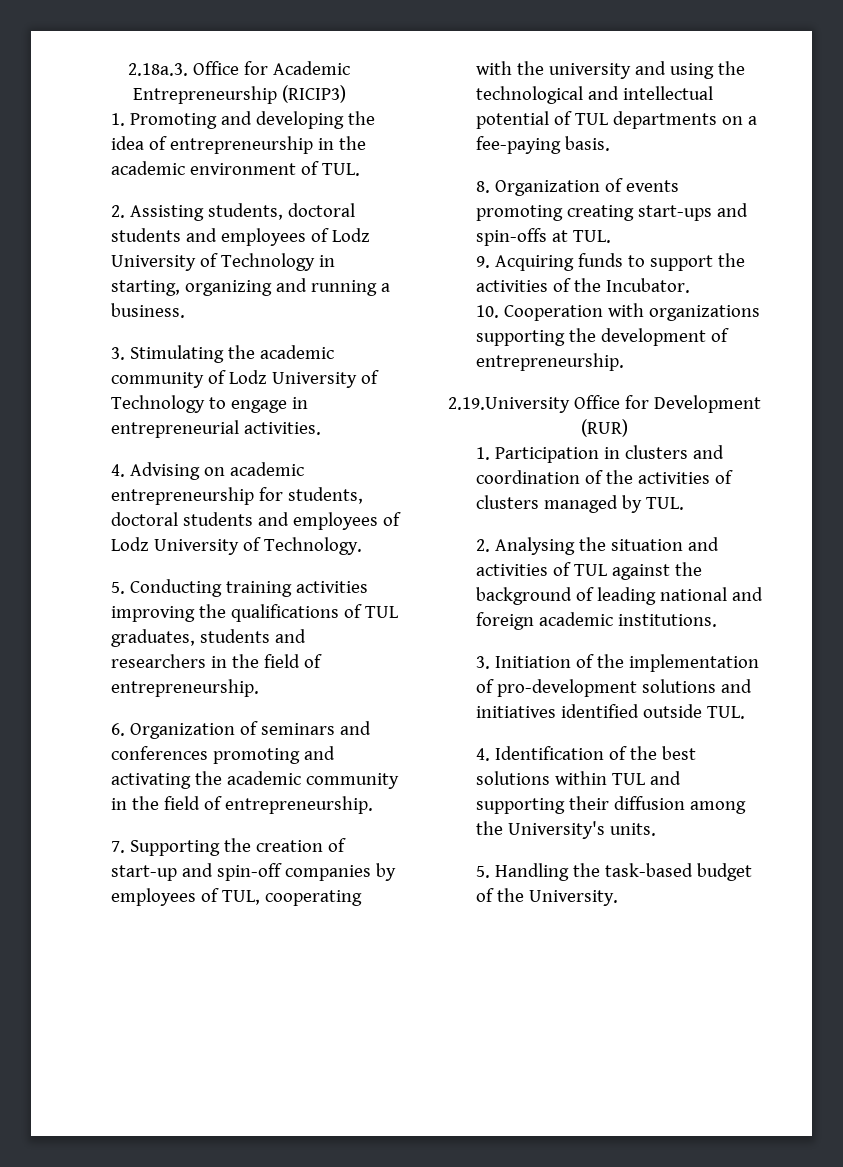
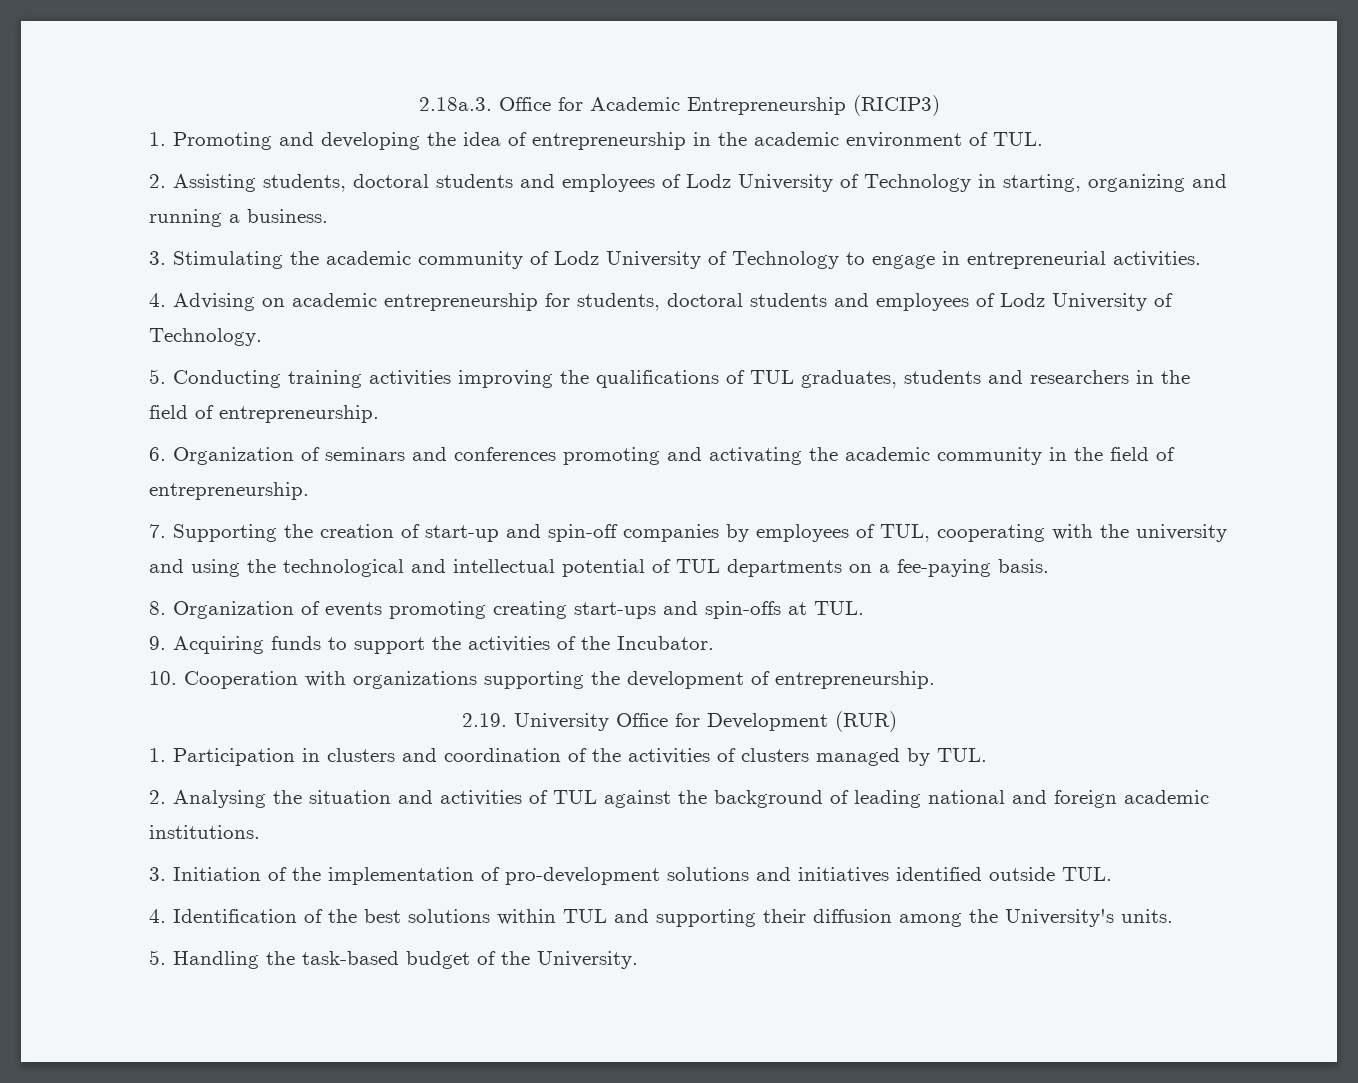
- 2.19.University Office for Development (RUR)
+ 2.19. University Office for Development (RUR)

